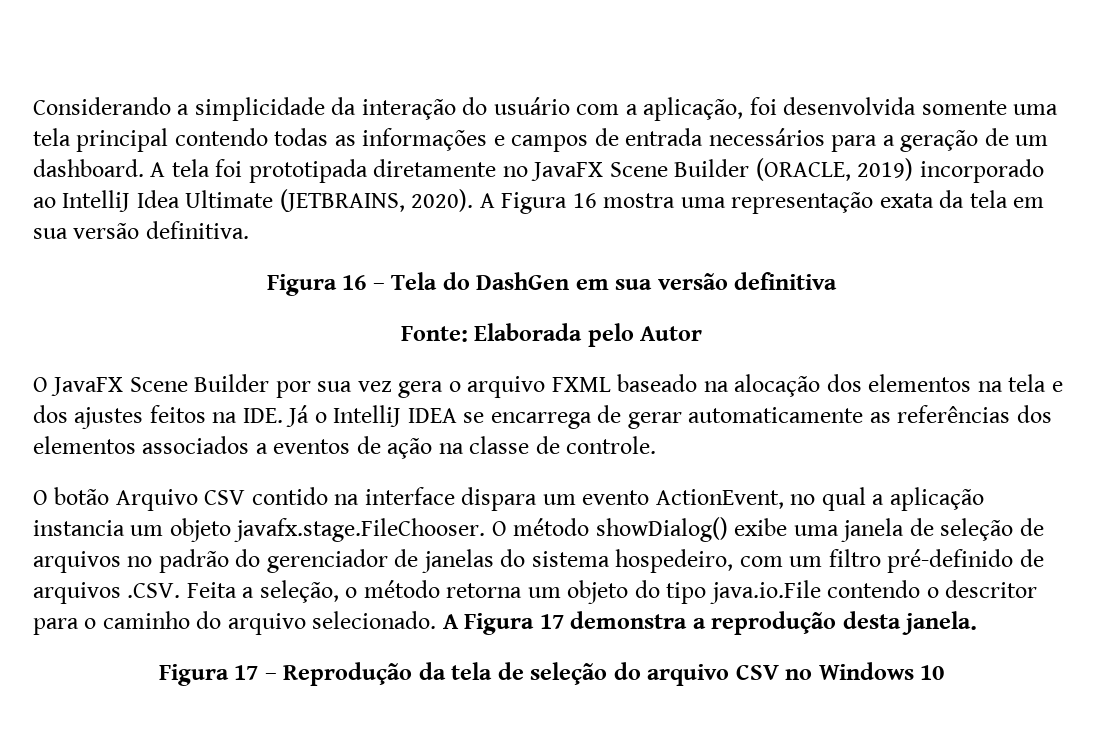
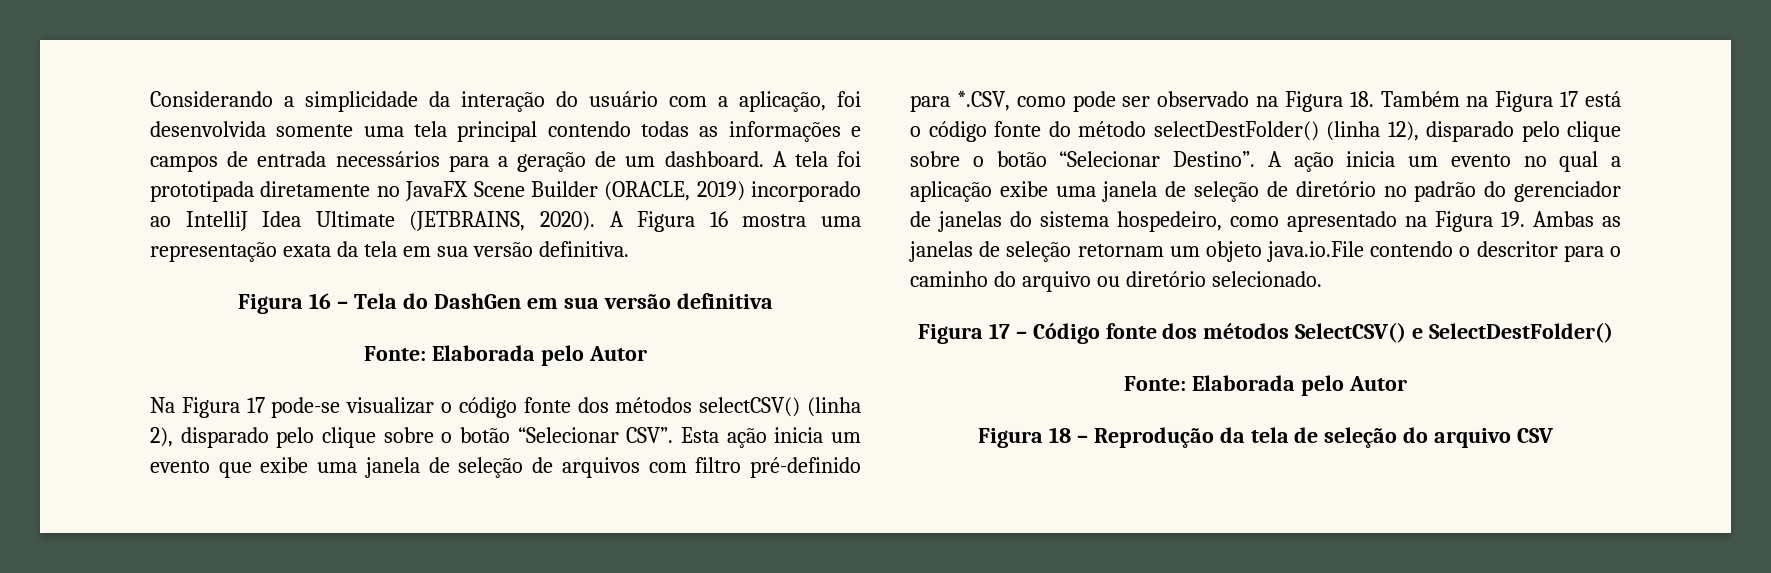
- O JavaFX Scene Builder por sua vez gera o arquivo FXML baseado na alocação dos elementos na tela e dos ajustes feitos na IDE. Já o IntelliJ IDEA se encarrega de gerar automaticamente as referências dos elementos associados a eventos de ação na classe de controle.
- O botão Arquivo CSV contido na interface dispara um evento ActionEvent, no qual a aplicação instancia um objeto javafx.stage.FileChooser. O método showDialog() exibe uma janela de seleção de arquivos no padrão do gerenciador de janelas do sistema hospedeiro, com um filtro pré-definido de arquivos .CSV. Feita a seleção, o método retorna um objeto do tipo java.io.File contendo o descritor para o caminho do arquivo selecionado. A Figura 17 demonstra a reprodução desta janela.
- Figura 17 – Reprodução da tela de seleção do arquivo CSV no Windows 10
+ Na Figura 17 pode-se visualizar o código fonte dos métodos selectCSV() (linha 2), disparado pelo clique sobre o botão “Selecionar CSV”. Esta ação inicia um evento que exibe uma janela de seleção de arquivos com filtro pré-definido para *.CSV, como pode ser observado na Figura 18. Também na Figura 17 está o código fonte do método selectDestFolder() (linha 12), disparado pelo clique sobre o botão “Selecionar Destino”. A ação inicia um evento no qual a aplicação exibe uma janela de seleção de diretório no padrão do gerenciador de janelas do sistema hospedeiro, como apresentado na Figura 19. Ambas as janelas de seleção retornam um objeto java.io.File contendo o descritor para o caminho do arquivo ou diretório selecionado.
+ Figura 17 – Código fonte dos métodos SelectCSV() e SelectDestFolder()
+ Fonte: Elaborada pelo Autor
+ Figura 18 – Reprodução da tela de seleção do arquivo CSV

